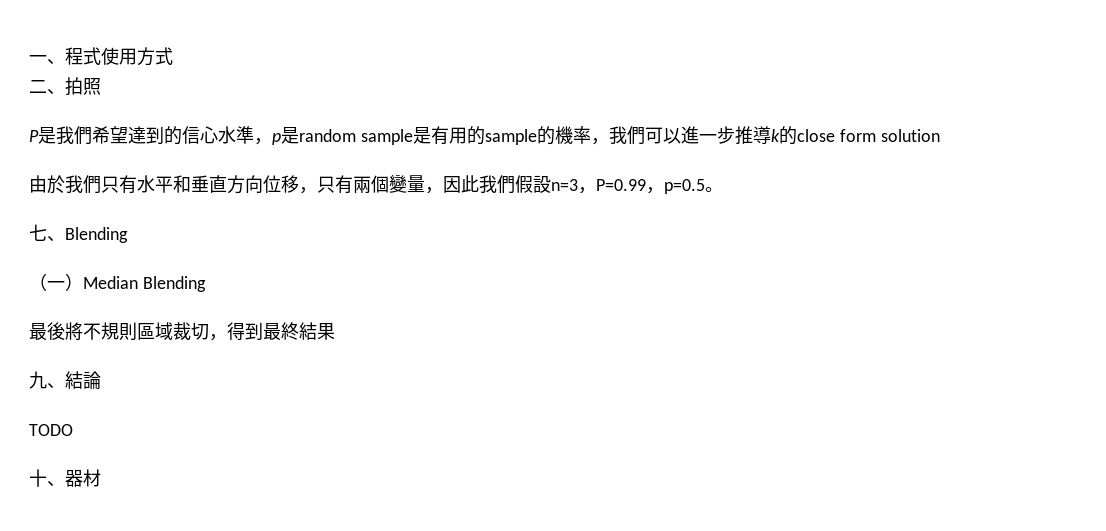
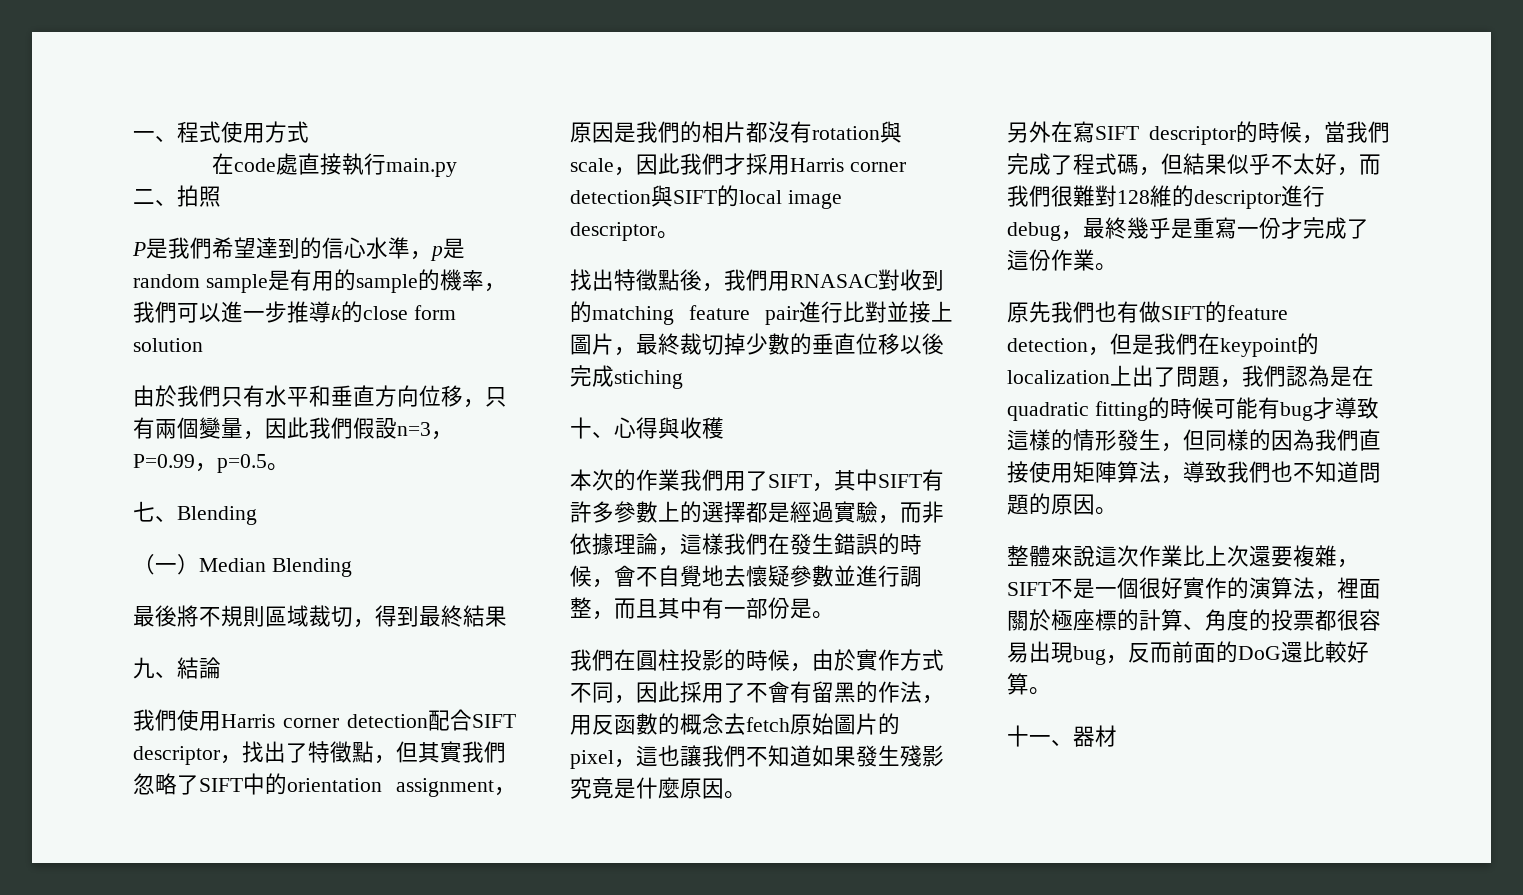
+ 在code處直接執行main.py
- TODO
- 十、器材
+ 我們使用Harris corner detection配合SIFT descriptor，找出了特徵點，但其實我們忽略了SIFT中的orientation assignment，原因是我們的相片都沒有rotation與scale，因此我們才採用Harris corner detection與SIFT的local image descriptor。
+ 找出特徵點後，我們用RNASAC對收到的matching feature pair進行比對並接上圖片，最終裁切掉少數的垂直位移以後完成stiching
+ 十、心得與收穫
+ 本次的作業我們用了SIFT，其中SIFT有許多參數上的選擇都是經過實驗，而非依據理論，這樣我們在發生錯誤的時候，會不自覺地去懷疑參數並進行調整，而且其中有一部份是。
+ 我們在圓柱投影的時候，由於實作方式不同，因此採用了不會有留黑的作法，用反函數的概念去fetch原始圖片的pixel，這也讓我們不知道如果發生殘影究竟是什麼原因。
+ 另外在寫SIFT descriptor的時候，當我們完成了程式碼，但結果似乎不太好，而我們很難對128維的descriptor進行debug，最終幾乎是重寫一份才完成了這份作業。
+ 原先我們也有做SIFT的feature detection，但是我們在keypoint的localization上出了問題，我們認為是在quadratic fitting的時候可能有bug才導致這樣的情形發生，但同樣的因為我們直接使用矩陣算法，導致我們也不知道問題的原因。
+ 整體來說這次作業比上次還要複雜，SIFT不是一個很好實作的演算法，裡面關於極座標的計算、角度的投票都很容易出現bug，反而前面的DoG還比較好算。
+ 十一、器材

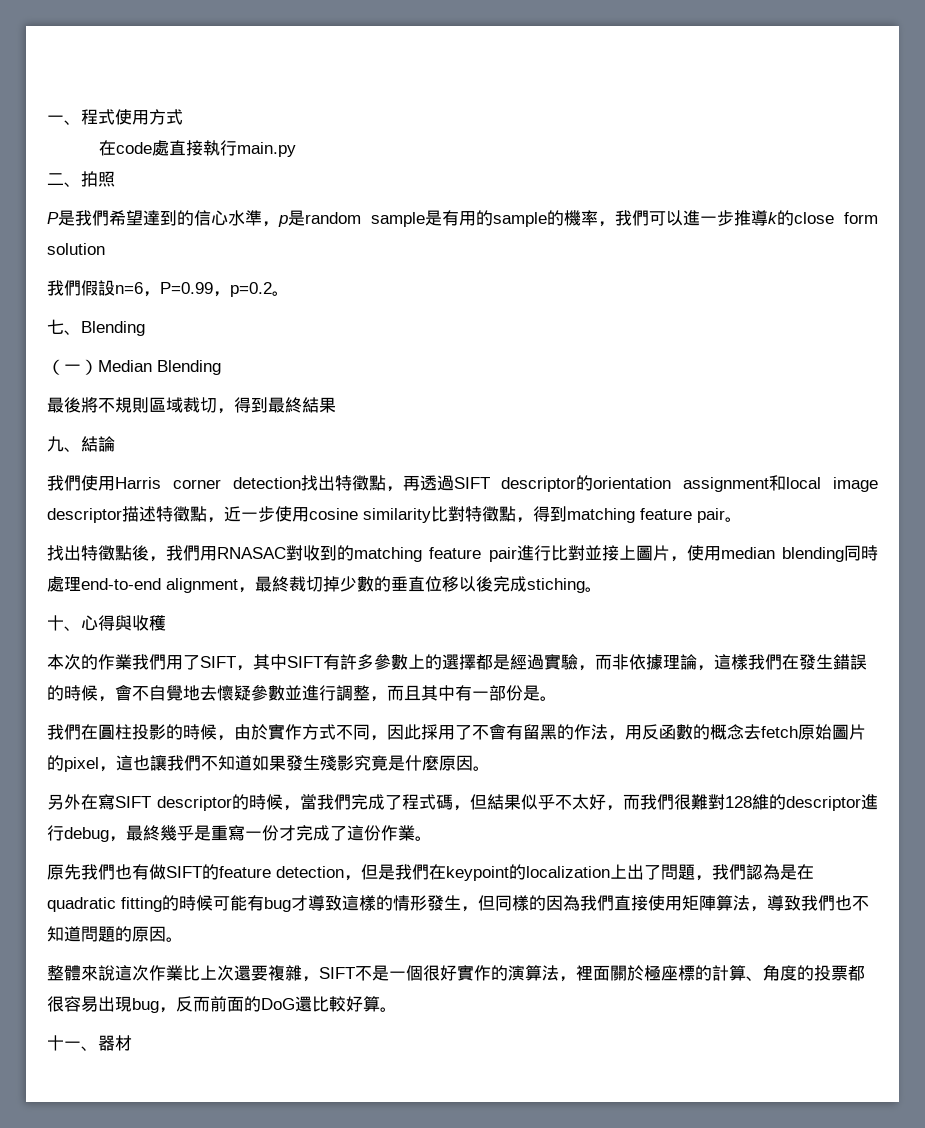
- 由於我們只有水平和垂直方向位移，只有兩個變量，因此我們假設n=3，P=0.99，p=0.5。
+ 我們假設n=6，P=0.99，p=0.2。
- 我們使用Harris corner detection配合SIFT descriptor，找出了特徵點，但其實我們忽略了SIFT中的orientation assignment，原因是我們的相片都沒有rotation與scale，因此我們才採用Harris corner detection與SIFT的local image descriptor。
+ 我們使用Harris corner detection找出特徵點，再透過SIFT descriptor的orientation assignment和local image descriptor描述特徵點，近一步使用cosine similarity比對特徵點，得到matching feature pair。
- 找出特徵點後，我們用RNASAC對收到的matching feature pair進行比對並接上圖片，最終裁切掉少數的垂直位移以後完成stiching
+ 找出特徵點後，我們用RNASAC對收到的matching feature pair進行比對並接上圖片，使用median blending同時處理end-to-end alignment，最終裁切掉少數的垂直位移以後完成stiching。

